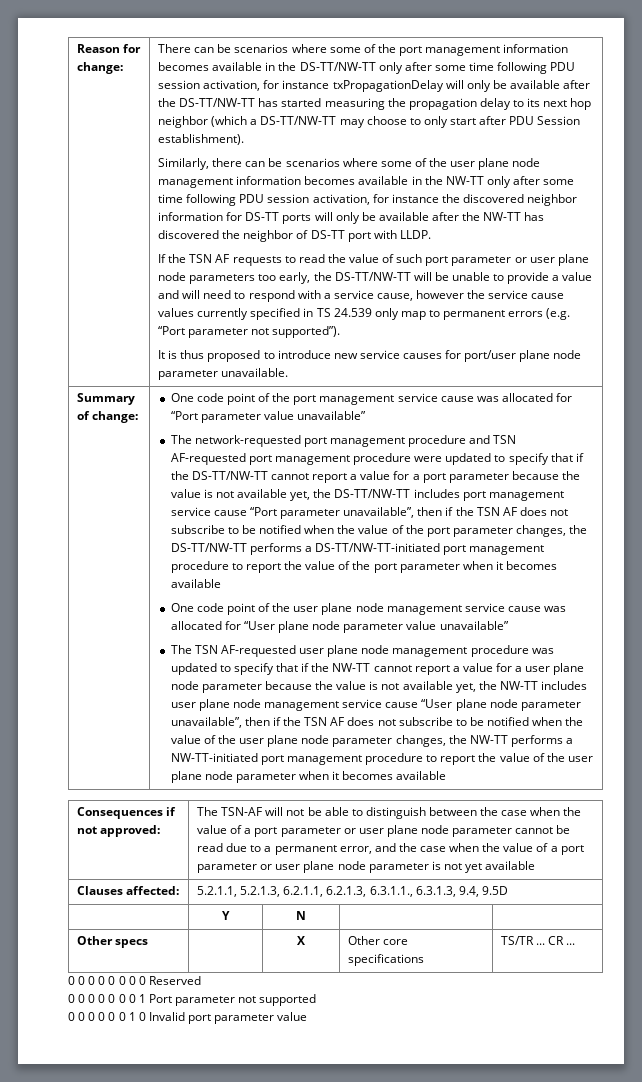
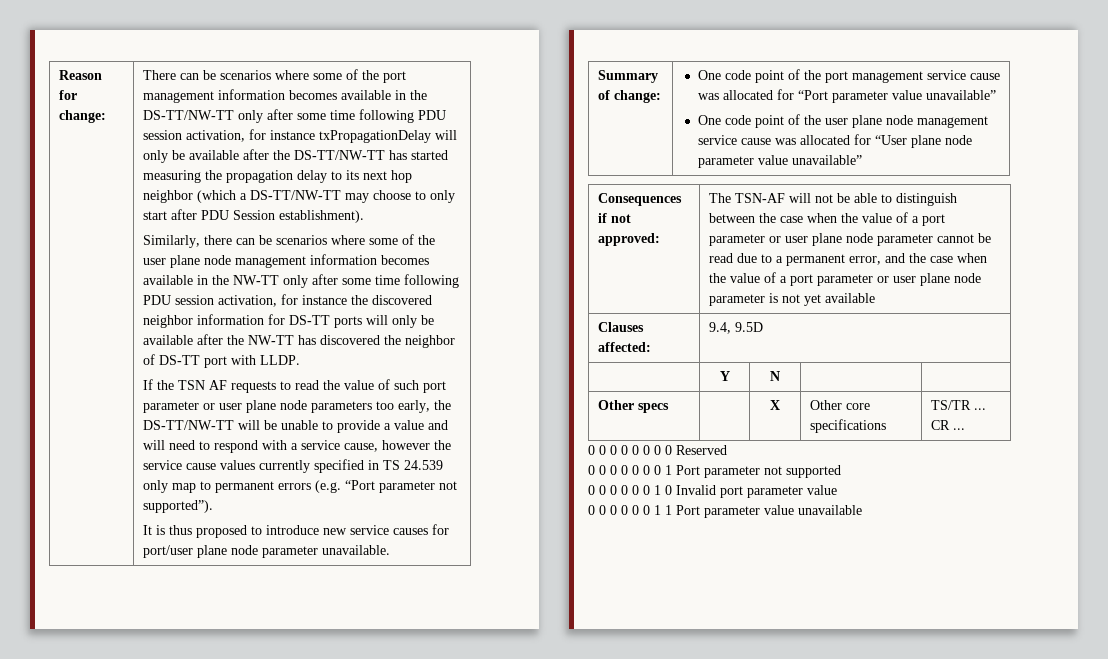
- The network-requested port management procedure and TSN AF-requested port management procedure were updated to specify that if the DS-TT/NW-TT cannot report a value for a port parameter because the value is not available yet, the DS-TT/NW-TT includes port management service cause “Port parameter unavailable”, then if the TSN AF does not subscribe to be notified when the value of the port parameter changes, the DS-TT/NW-TT performs a DS-TT/NW-TT-initiated port management procedure to report the value of the port parameter when it becomes available
- The TSN AF-requested user plane node management procedure was updated to specify that if the NW-TT cannot report a value for a user plane node parameter because the value is not available yet, the NW-TT includes user plane node management service cause “User plane node parameter unavailable”, then if the TSN AF does not subscribe to be notified when the value of the user plane node parameter changes, the NW-TT performs a NW-TT-initiated port management procedure to report the value of the user plane node parameter when it becomes available
- Clauses affected: | 5.2.1.1, 5.2.1.3, 6.2.1.1, 6.2.1.3, 6.3.1.1., 6.3.1.3, 9.4, 9.5D
+ Clauses affected: | 9.4, 9.5D
+ 0 0 0 0 0 0 1 1 Port parameter value unavailable

